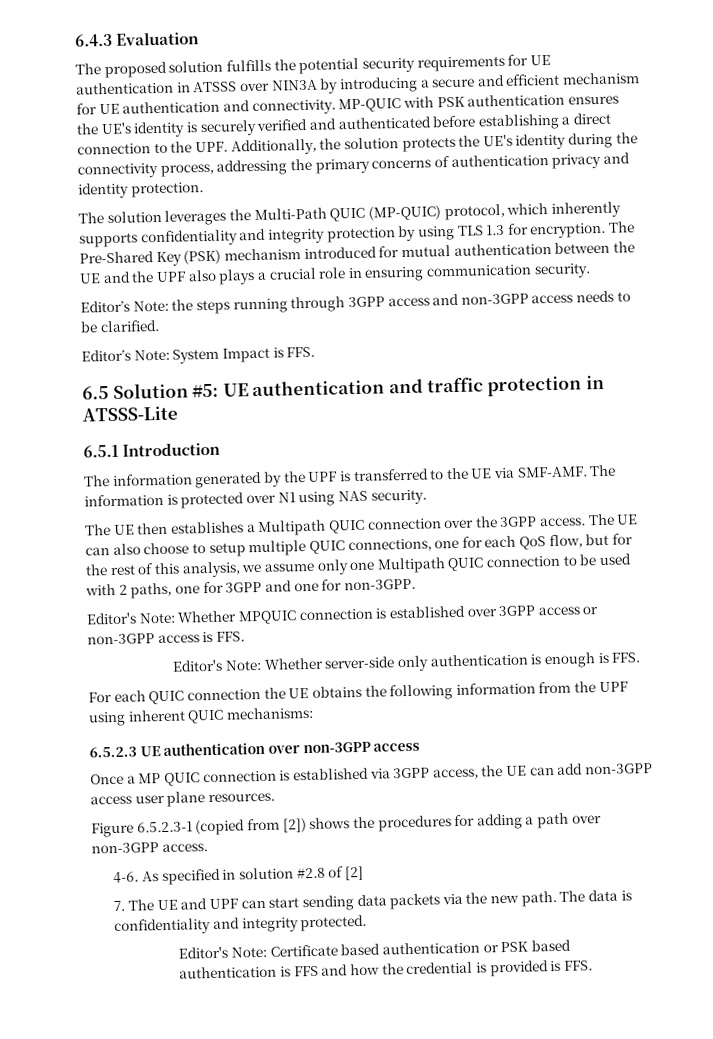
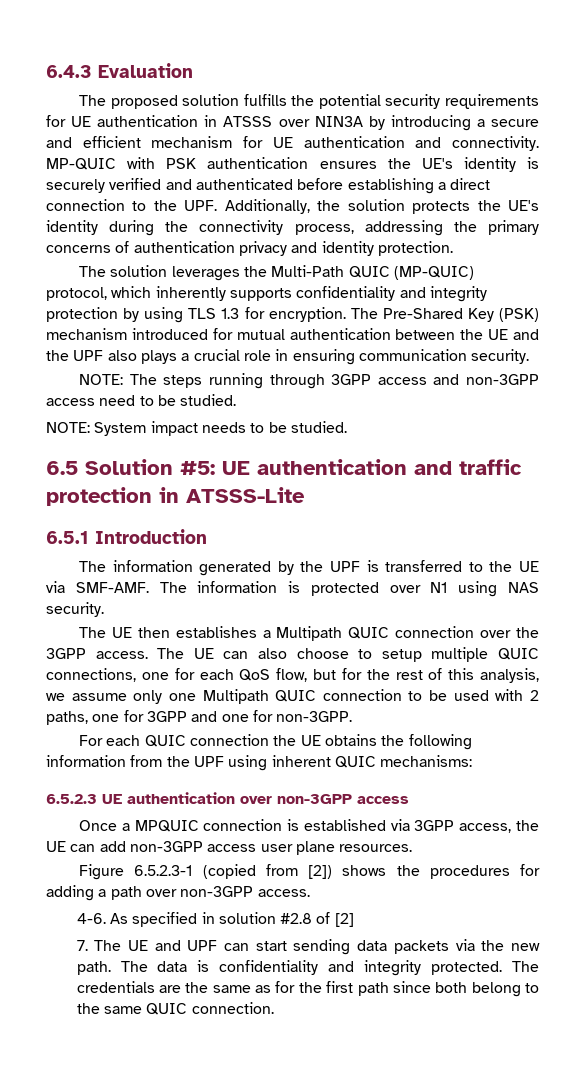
- Editor’s Note: the steps running through 3GPP access and non-3GPP access needs to be clarified.
- Editor’s Note: System Impact is FFS.
+ NOTE: The steps running through 3GPP access and non-3GPP access need to be studied.
+ NOTE: System impact needs to be studied.
- Editor's Note: Whether MPQUIC connection is established over 3GPP access or non-3GPP access is FFS.
- Editor's Note: Whether server-side only authentication is enough is FFS.
- Once a MP QUIC connection is established via 3GPP access, the UE can add non-3GPP access user plane resources.
+ Once a MPQUIC connection is established via 3GPP access, the UE can add non-3GPP access user plane resources.
- The data is confidentiality and integrity protected.
- Editor's Note: Certificate based authentication or PSK based authentication is FFS and how the credential is provided is FFS.
+ The data is confidentiality and integrity protected. The credentials are the same as for the first path since both belong to the same QUIC connection.

